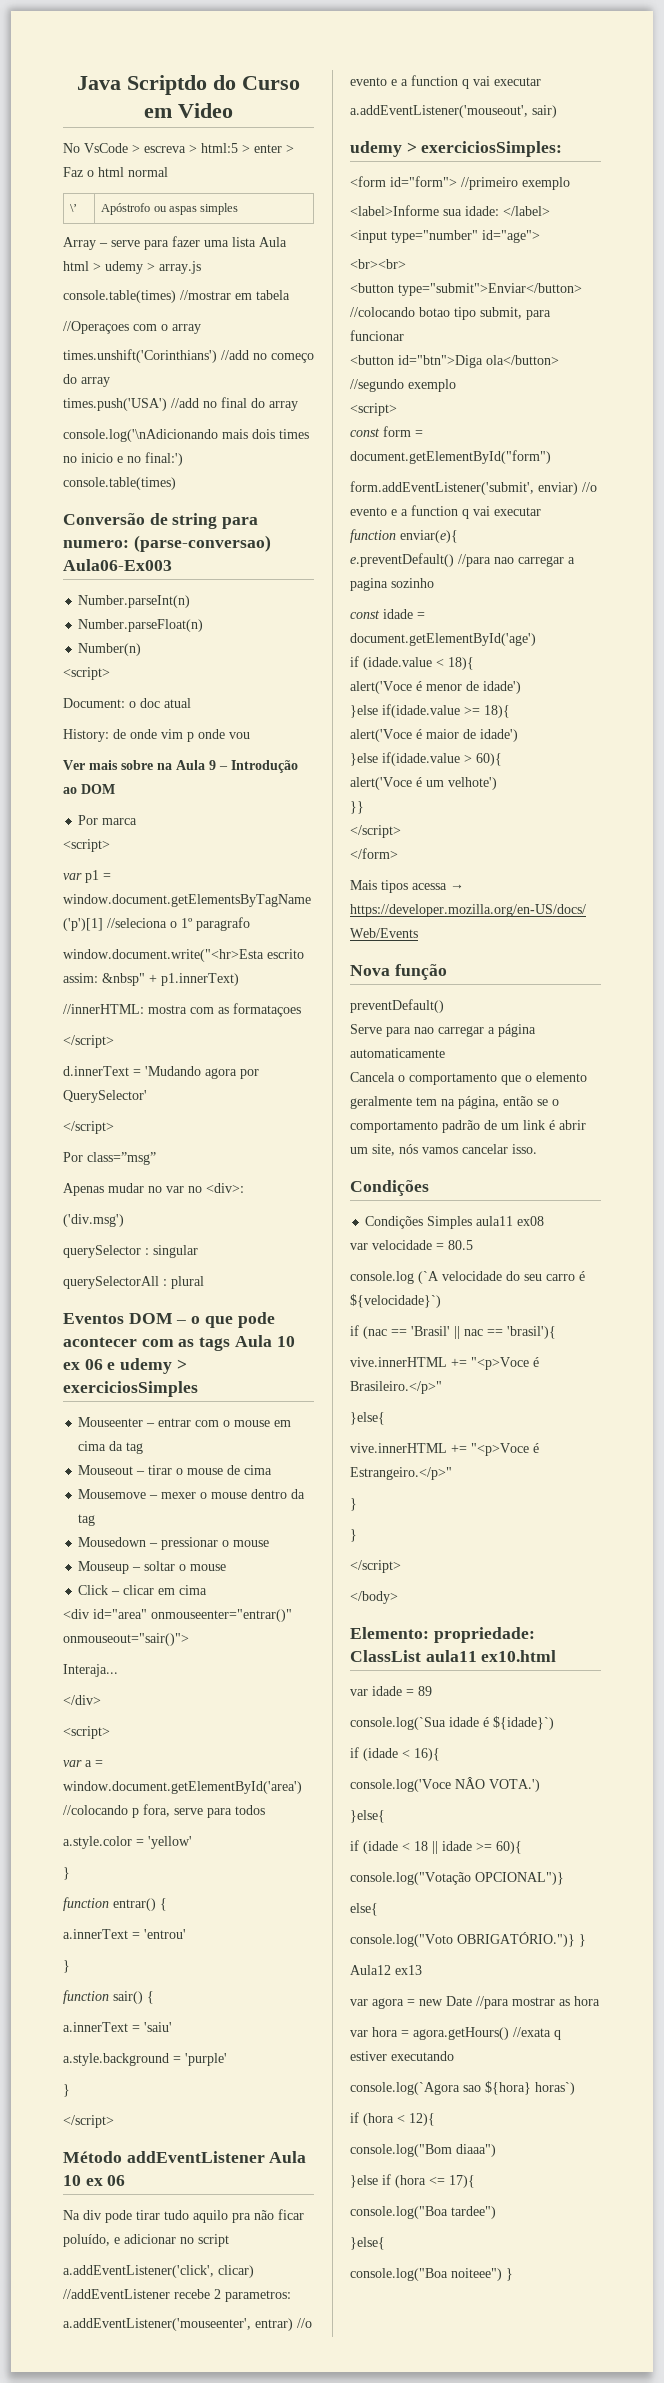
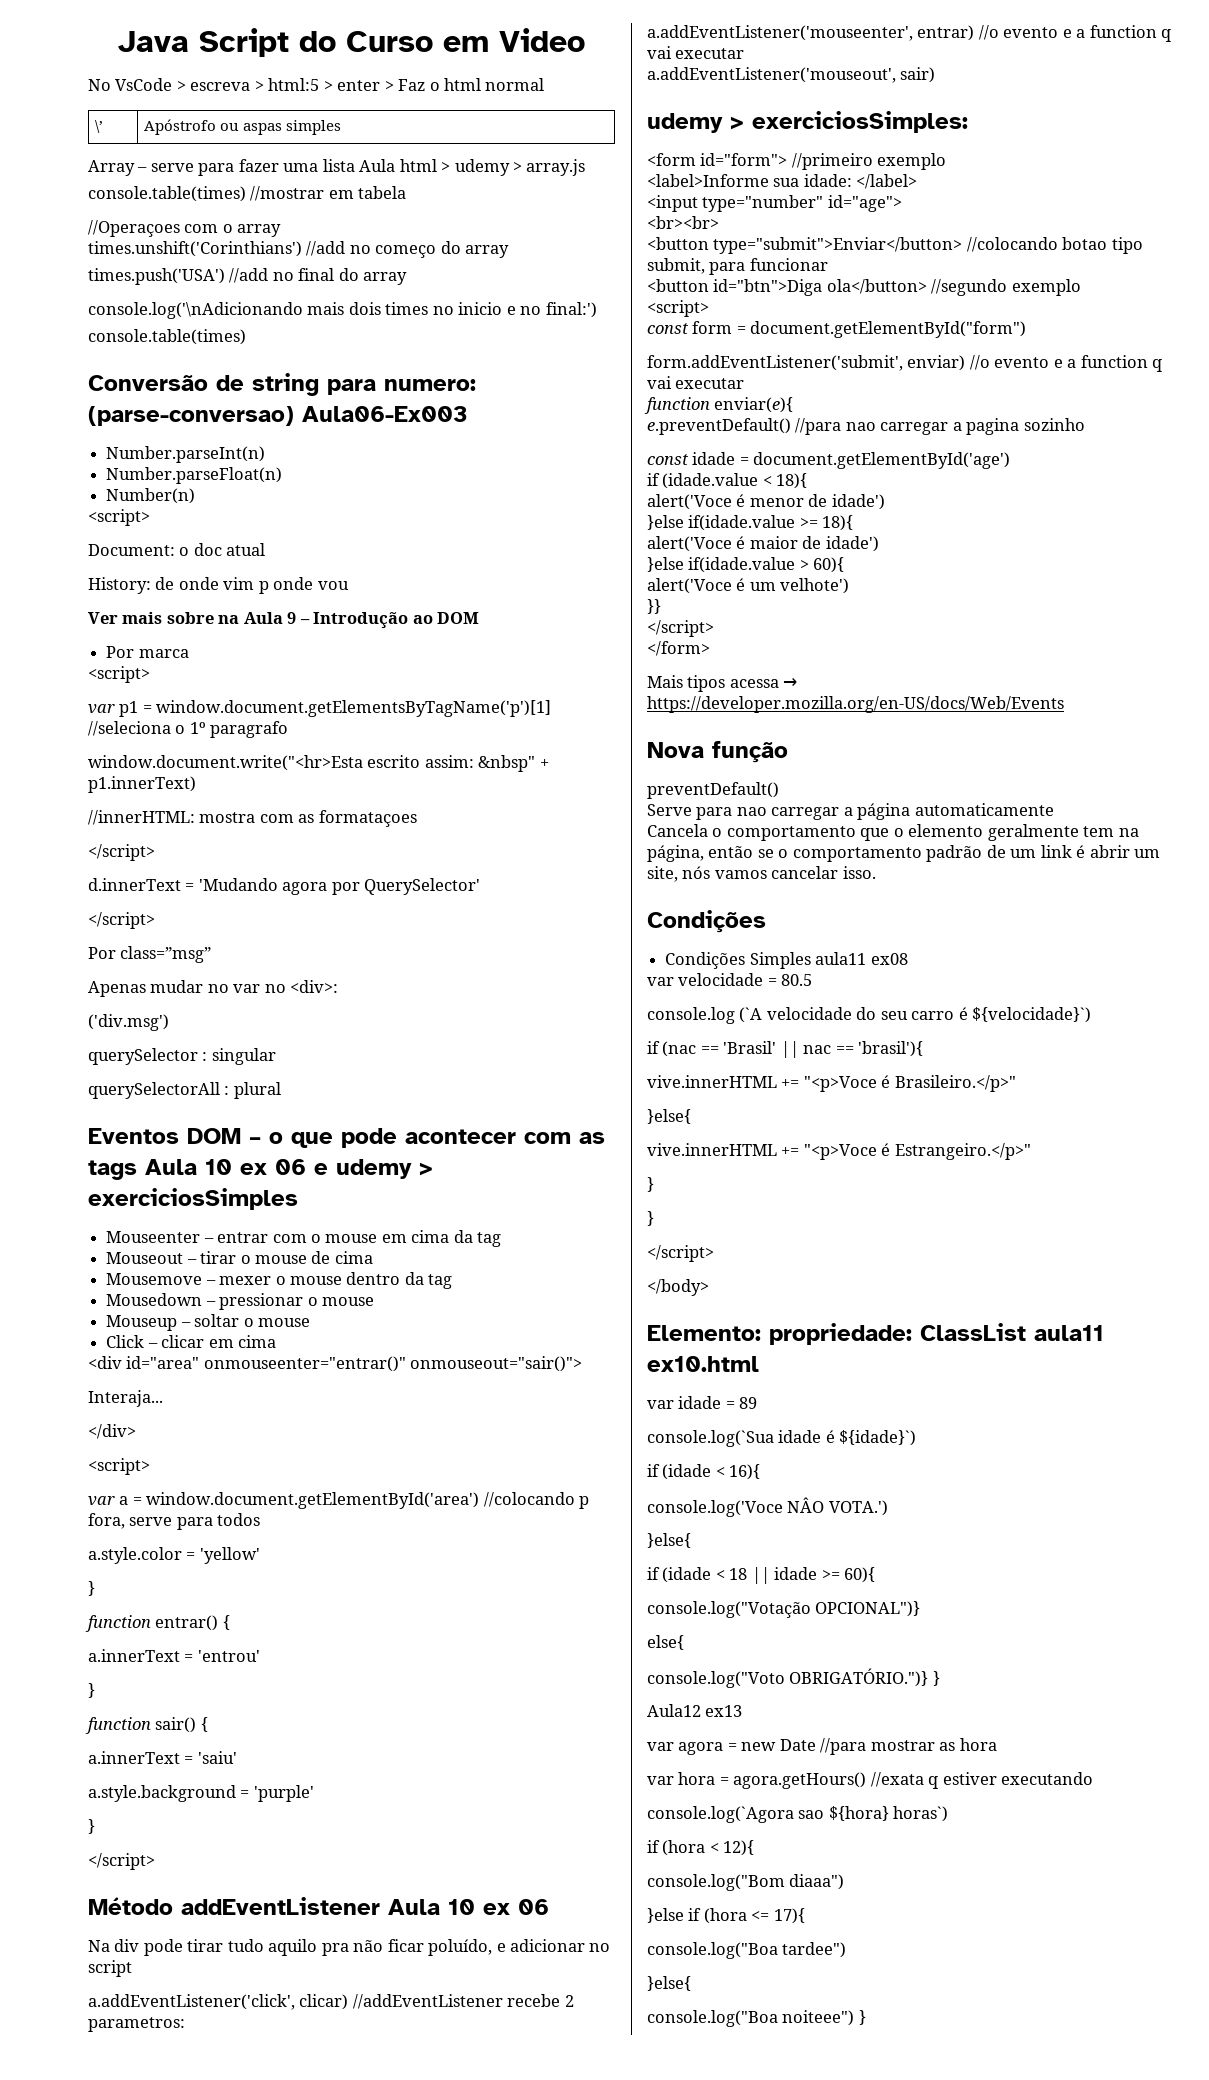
- Java Scriptdo do Curso em Video
+ Java Script do Curso em Video

